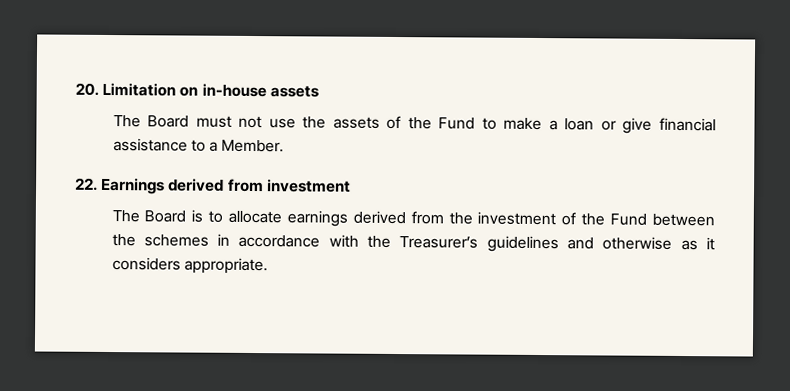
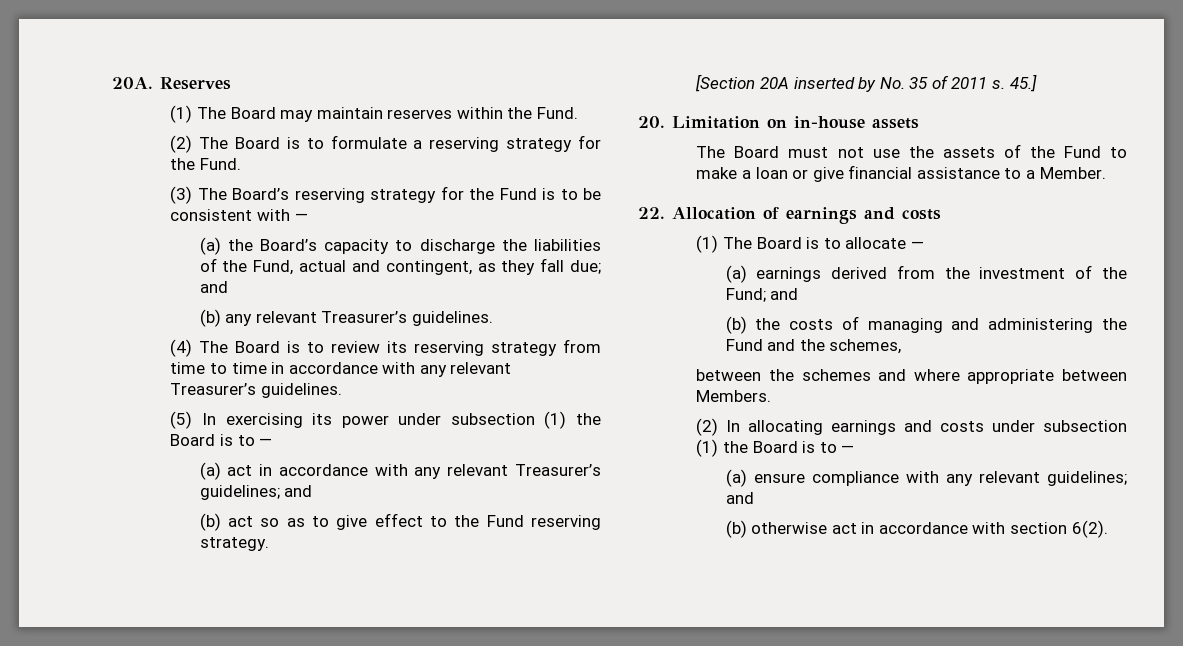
+ 20A. Reserves
+ (1) The Board may maintain reserves within the Fund.
+ (2) The Board is to formulate a reserving strategy for the Fund.
+ (3) The Board’s reserving strategy for the Fund is to be consistent with —
+ (a) the Board’s capacity to discharge the liabilities of the Fund, actual and contingent, as they fall due; and
+ (b) any relevant Treasurer’s guidelines.
+ (4) The Board is to review its reserving strategy from time to time in accordance with any relevant Treasurer’s guidelines.
+ (5) In exercising its power under subsection (1) the Board is to —
+ (a) act in accordance with any relevant Treasurer’s guidelines; and
+ (b) act so as to give effect to the Fund reserving strategy.
+ [Section 20A inserted by No. 35 of 2011 s. 45.]
- 22. Earnings derived from investment
- The Board is to allocate earnings derived from the investment of the Fund between the schemes in accordance with the Treasurer’s guidelines and otherwise as it considers appropriate.
+ 22. Allocation of earnings and costs
+ (1) The Board is to allocate —
+ (a) earnings derived from the investment of the Fund; and
+ (b) the costs of managing and administering the Fund and the schemes,
+ between the schemes and where appropriate between Members.
+ (2) In allocating earnings and costs under subsection (1) the Board is to —
+ (a) ensure compliance with any relevant guidelines; and
+ (b) otherwise act in accordance with section 6(2).

